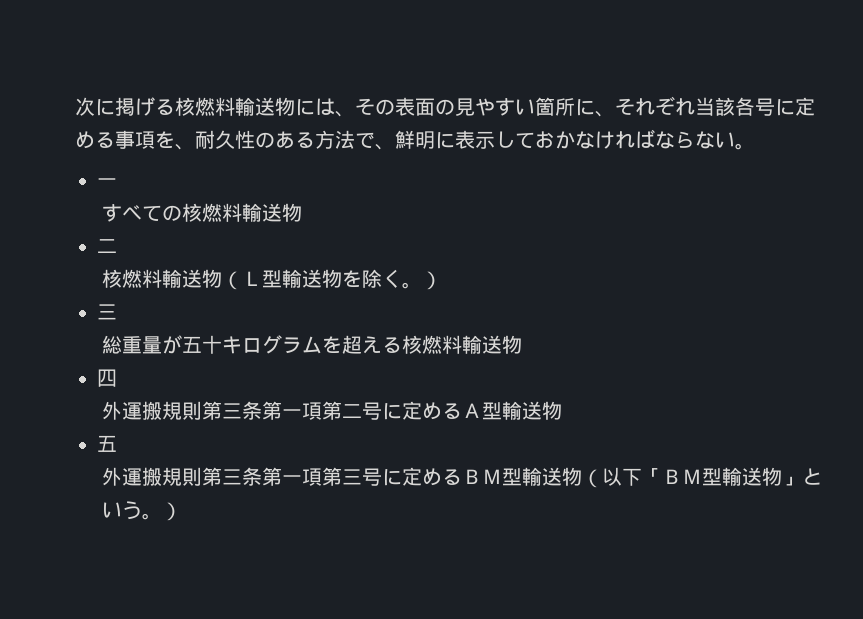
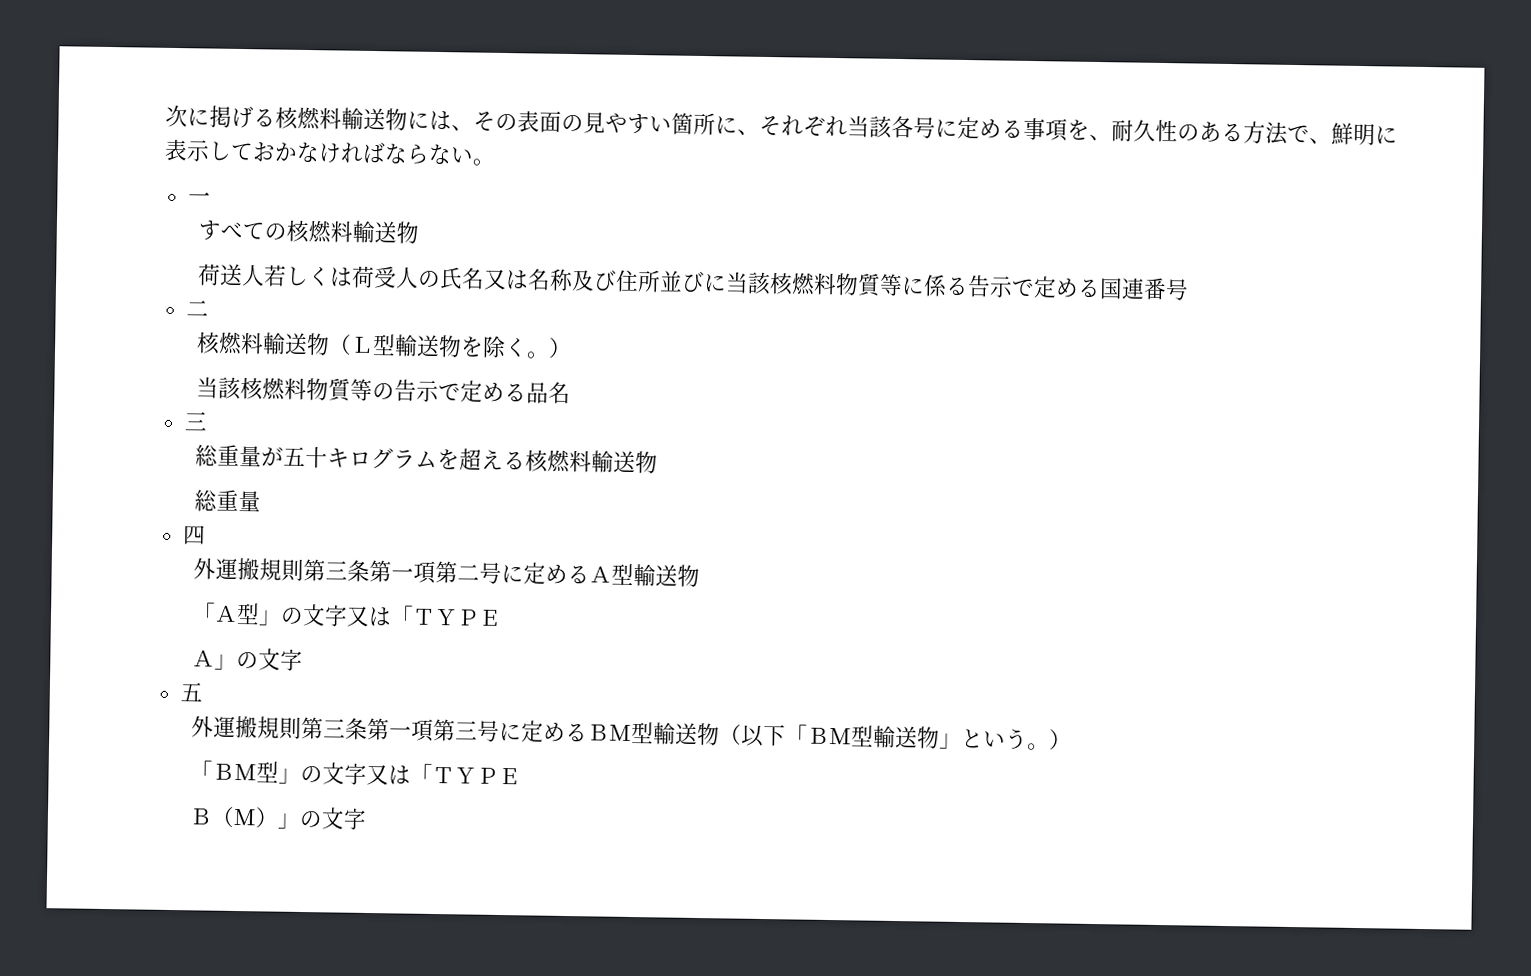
+ 荷送人若しくは荷受人の氏名又は名称及び住所並びに当該核燃料物質等に係る告示で定める国連番号
+ 当該核燃料物質等の告示で定める品名
  総重量が五十キログラムを超える核燃料輸送物
+ 総重量
+ 「Ａ型」の文字又は「ＴＹＰＥ
+ Ａ」の文字
+ 「ＢＭ型」の文字又は「ＴＹＰＥ
+ Ｂ（Ｍ）」の文字

